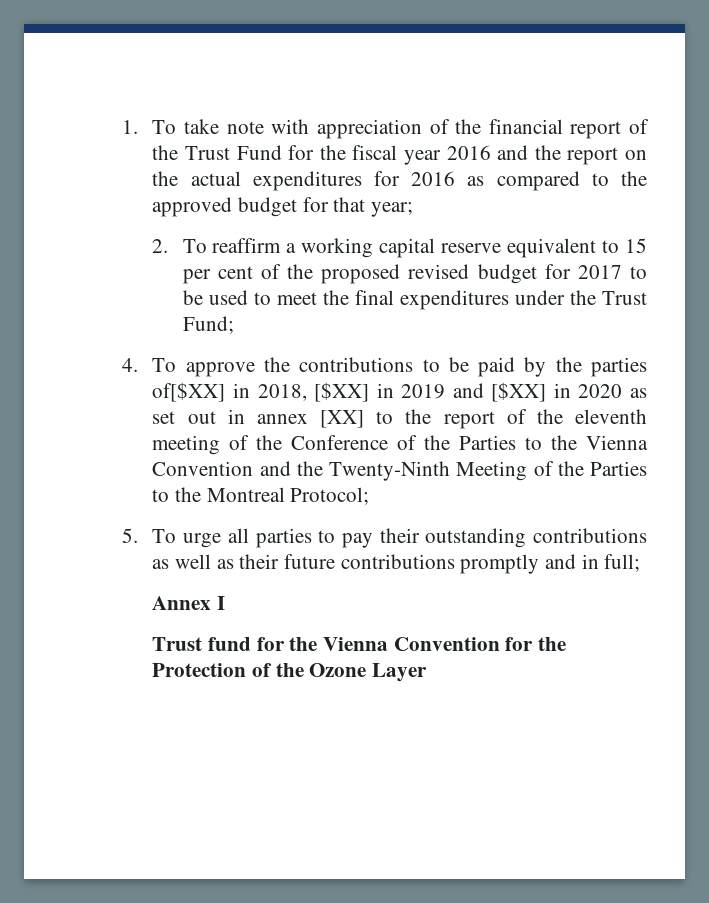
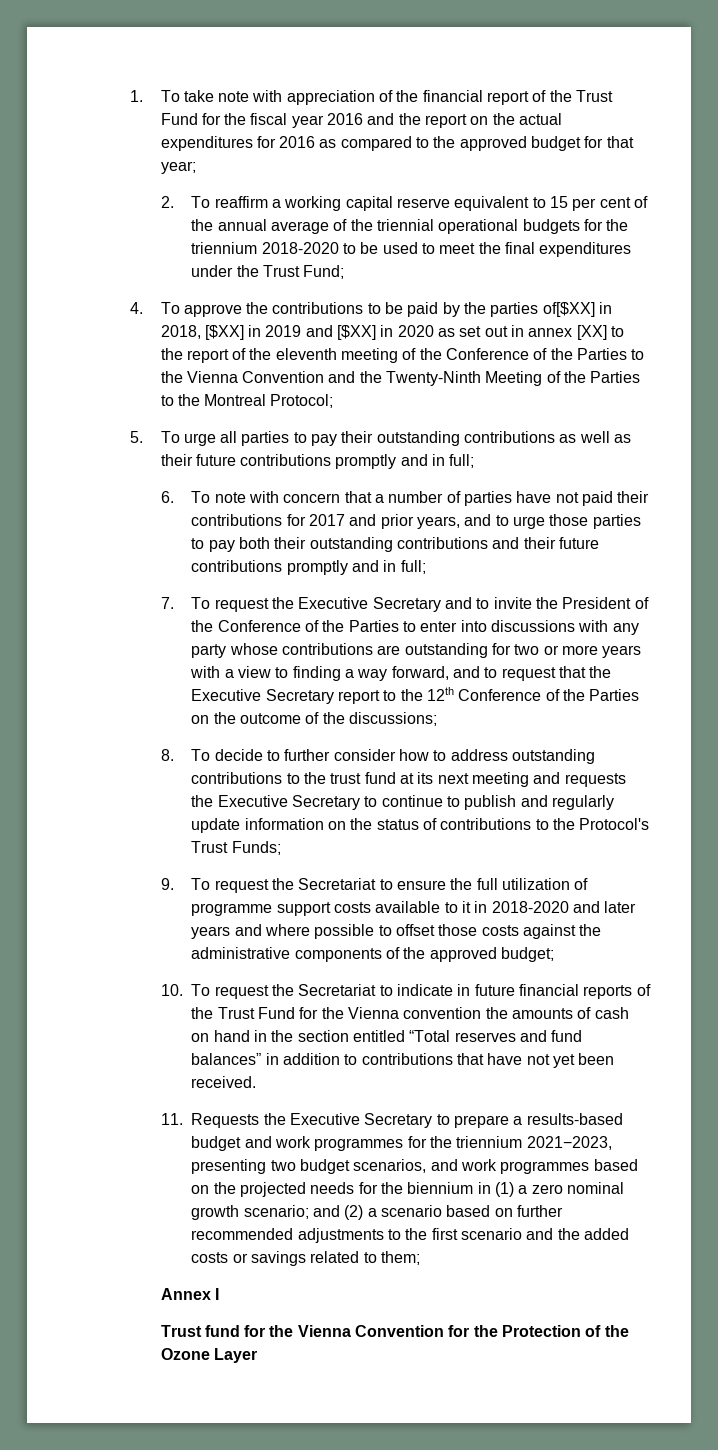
- 2. To reaffirm a working capital reserve equivalent to 15 per cent of the proposed revised budget for 2017 to be used to meet the final expenditures under the Trust Fund;
+ 2. To reaffirm a working capital reserve equivalent to 15 per cent of the annual average of the triennial operational budgets for the triennium 2018-2020 to be used to meet the final expenditures under the Trust Fund;
+ 6. To note with concern that a number of parties have not paid their contributions for 2017 and prior years, and to urge those parties to pay both their outstanding contributions and their future contributions promptly and in full;
+ 7. To request the Executive Secretary and to invite the President of the Conference of the Parties to enter into discussions with any party whose contributions are outstanding for two or more years with a view to finding a way forward, and to request that the Executive Secretary report to the 12th Conference of the Parties on the outcome of the discussions;
+ 8. To decide to further consider how to address outstanding contributions to the trust fund at its next meeting and requests the Executive Secretary to continue to publish and regularly update information on the status of contributions to the Protocol's Trust Funds;
+ 9. To request the Secretariat to ensure the full utilization of programme support costs available to it in 2018-2020 and later years and where possible to offset those costs against the administrative components of the approved budget;
+ 10. To request the Secretariat to indicate in future financial reports of the Trust Fund for the Vienna convention the amounts of cash on hand in the section entitled “Total reserves and fund balances” in addition to contributions that have not yet been received.
+ 11. Requests the Executive Secretary to prepare a results-based budget and work programmes for the triennium 2021−2023, presenting two budget scenarios, and work programmes based on the projected needs for the biennium in (1) a zero nominal growth scenario; and (2) a scenario based on further recommended adjustments to the first scenario and the added costs or savings related to them;

